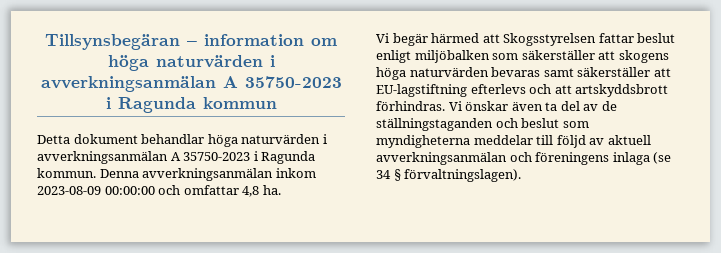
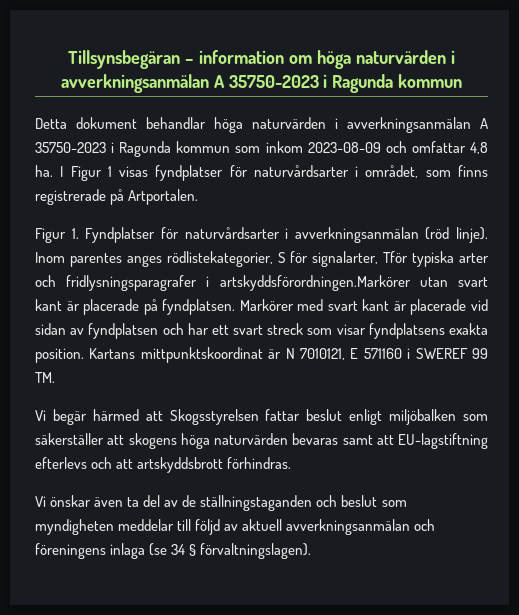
- Detta dokument behandlar höga naturvärden i avverkningsanmälan A 35750-2023 i Ragunda kommun. Denna avverkningsanmälan inkom 2023-08-09 00:00:00 och omfattar 4,8 ha.
+ Detta dokument behandlar höga naturvärden i avverkningsanmälan A 35750-2023 i Ragunda kommun som inkom 2023-08-09 och omfattar 4,8 ha. I Figur 1 visas fyndplatser för naturvårdsarter i området, som finns registrerade på Artportalen.
+ Figur 1. Fyndplatser för naturvårdsarter i avverkningsanmälan (röd linje). Inom parentes anges rödlistekategorier, S för signalarter, Tför typiska arter och fridlysningsparagrafer i artskyddsförordningen.Markörer utan svart kant är placerade på fyndplatsen. Markörer med svart kant är placerade vid sidan av fyndplatsen och har ett svart streck som visar fyndplatsens exakta position. Kartans mittpunktskoordinat är N 7010121, E 571160 i SWEREF 99 TM.
- Vi begär härmed att Skogsstyrelsen fattar beslut enligt miljöbalken som säkerställer att skogens höga naturvärden bevaras samt säkerställer att EU-lagstiftning efterlevs och att artskyddsbrott förhindras. Vi önskar även ta del av de ställningstaganden och beslut som myndigheterna meddelar till följd av aktuell avverkningsanmälan och föreningens inlaga (se 34 § förvaltningslagen).
+ Vi begär härmed att Skogsstyrelsen fattar beslut enligt miljöbalken som säkerställer att skogens höga naturvärden bevaras samt att EU-lagstiftning efterlevs och att artskyddsbrott förhindras.
+ Vi önskar även ta del av de ställningstaganden och beslut som myndigheten meddelar till följd av aktuell avverkningsanmälan och föreningens inlaga (se 34 § förvaltningslagen).

